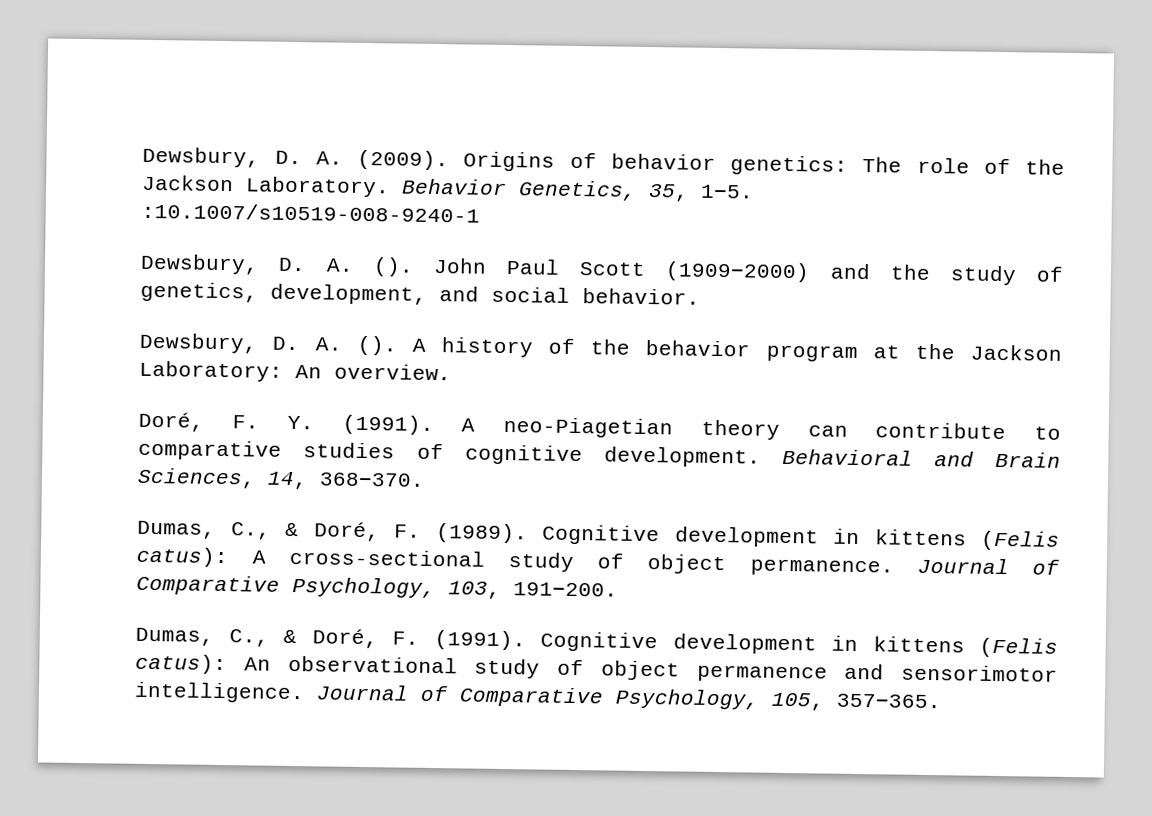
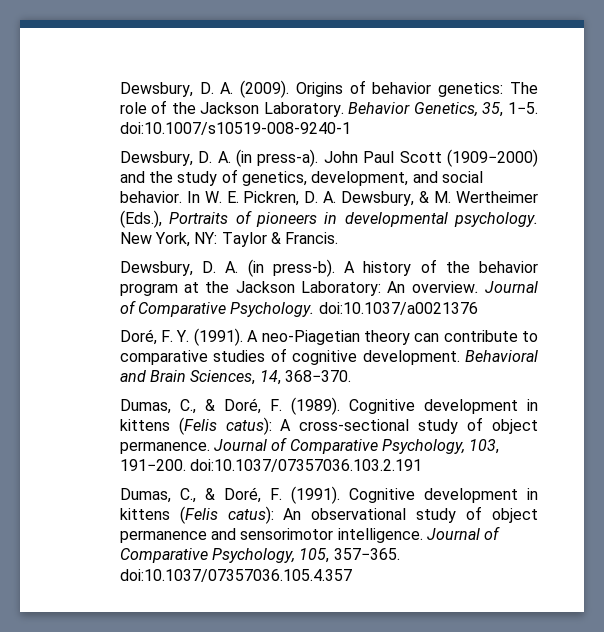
- Behavior Genetics, 35, 1−5. :10.1007/s10519-008-9240-1
- Dewsbury, D. A. ().
+ Behavior Genetics, 35, 1−5. doi:10.1007/s10519-008-9240-1
+ Dewsbury, D. A. (in press-a).
- John Paul Scott (1909−2000) and the study of genetics, development, and social behavior.
- Dewsbury, D. A. ().
+ John Paul Scott (1909−2000) and the study of genetics, development, and social behavior. In W. E. Pickren, D. A. Dewsbury, & M. Wertheimer (Eds.), Portraits of pioneers in developmental psychology. New York, NY: Taylor & Francis.
+ Dewsbury, D. A. (in press-b).
+ Journal of Comparative Psychology. doi:10.1037/a0021376
- Journal of Comparative Psychology, 103, 191−200.
+ Journal of Comparative Psychology, 103, 191−200. doi:10.1037/07357036.103.2.191
- Journal of Comparative Psychology, 105, 357−365.
+ Journal of Comparative Psychology, 105, 357−365. doi:10.1037/07357036.105.4.357

